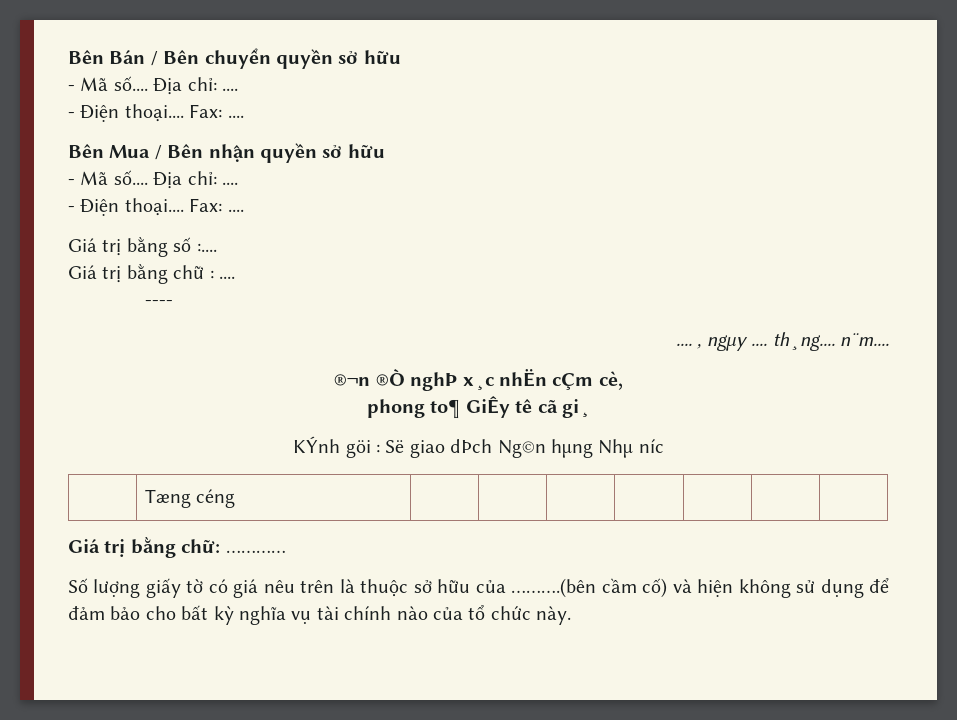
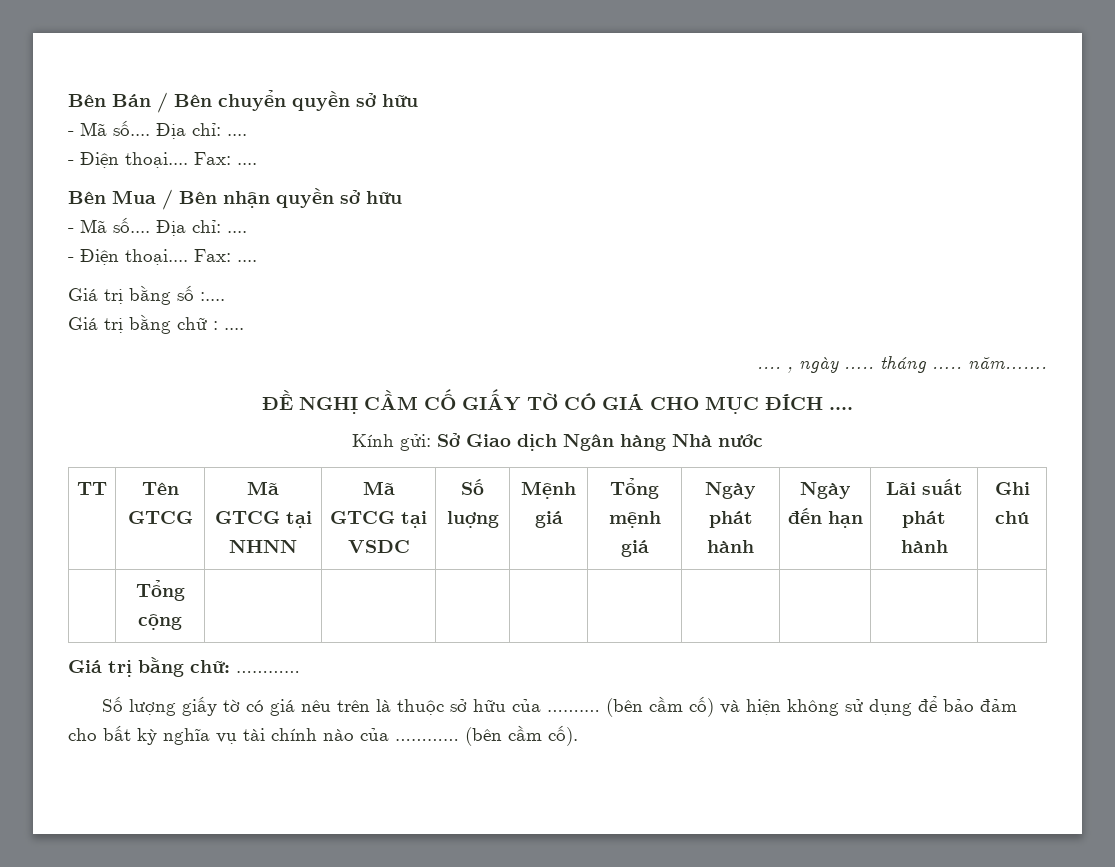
- ----
- .... , ngµy .... th¸ng.... n¨m....
- ®¬n ®Ò nghÞ x¸c nhËn cÇm cè,
- phong to¶ GiÊy tê cã gi¸
- KÝnh göi : Së giao dÞch Ng©n hµng Nhµ níc
- | Tæng céng | | | | | | |
+ .... , ngày ….. tháng ….. năm…….
+ ĐỀ NGHỊ CẦM CỐ GIẤY TỜ CÓ GIÁ CHO MỤC ĐÍCH ....
+ Kính gửi: Sở Giao dịch Ngân hàng Nhà nước
+ TT | Tên GTCG | Mã GTCG tại NHNN | Mã GTCG tại VSDC | Số luợng | Mệnh giá | Tổng mệnh giá | Ngày phát hành | Ngày đến hạn | Lãi suất phát hành | Ghi chú
+ | Tổng cộng | | | | | | | | |
- Số lượng giấy tờ có giá nêu trên là thuộc sở hữu của ……….(bên cầm cố) và hiện không sử dụng để đảm bảo cho bất kỳ nghĩa vụ tài chính nào của tổ chức này.
+ Số lượng giấy tờ có giá nêu trên là thuộc sở hữu của …….… (bên cầm cố) và hiện không sử dụng để bảo đảm cho bất kỳ nghĩa vụ tài chính nào của ………… (bên cầm cố).

